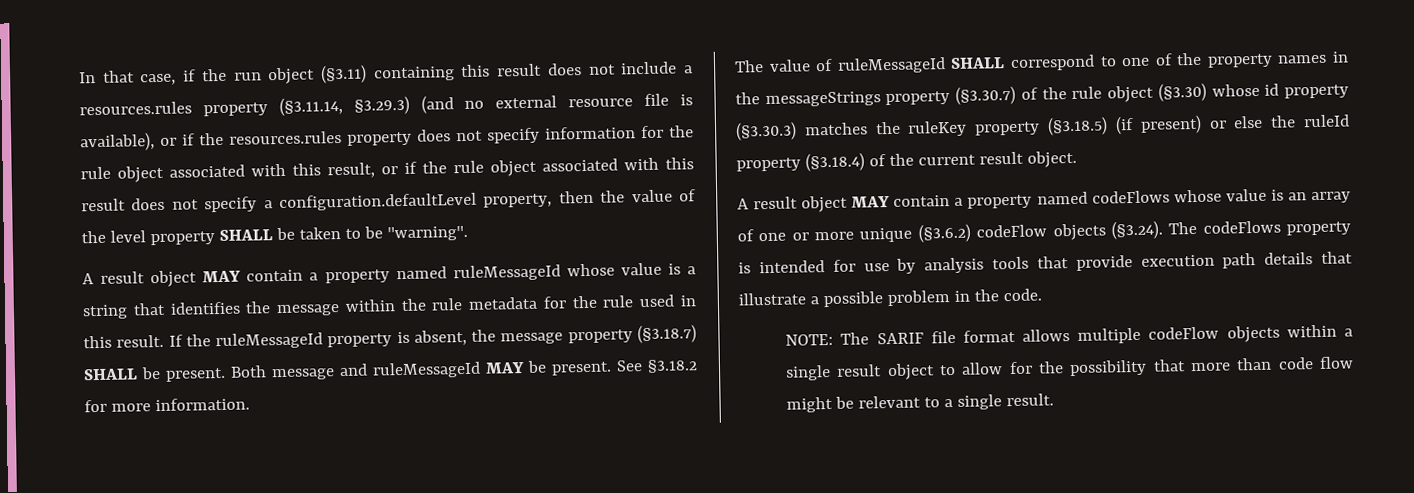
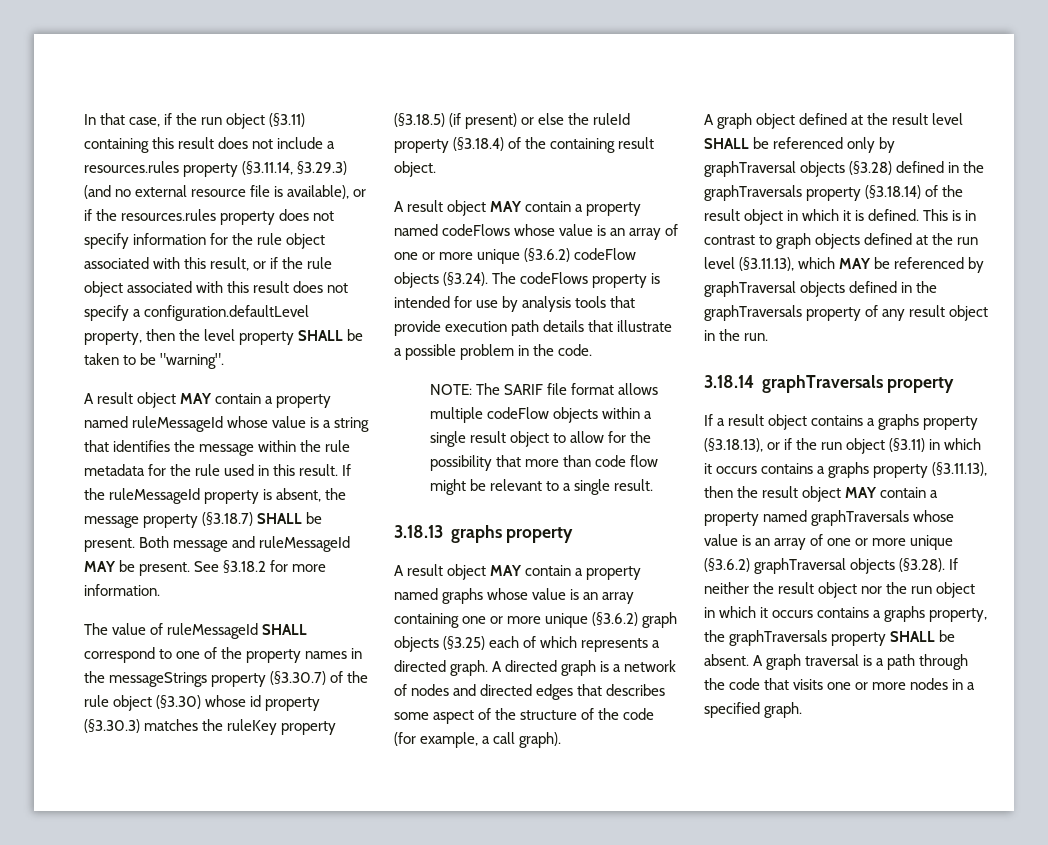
- In that case, if the run object (§3.11) containing this result does not include a resources.rules property (§3.11.14, §3.29.3) (and no external resource file is available), or if the resources.rules property does not specify information for the rule object associated with this result, or if the rule object associated with this result does not specify a configuration.defaultLevel property, then the value of the level property SHALL be taken to be "warning".
+ In that case, if the run object (§3.11) containing this result does not include a resources.rules property (§3.11.14, §3.29.3) (and no external resource file is available), or if the resources.rules property does not specify information for the rule object associated with this result, or if the rule object associated with this result does not specify a configuration.defaultLevel property, then the level property SHALL be taken to be "warning".
- The value of ruleMessageId SHALL correspond to one of the property names in the messageStrings property (§3.30.7) of the rule object (§3.30) whose id property (§3.30.3) matches the ruleKey property (§3.18.5) (if present) or else the ruleId property (§3.18.4) of the current result object.
+ The value of ruleMessageId SHALL correspond to one of the property names in the messageStrings property (§3.30.7) of the rule object (§3.30) whose id property (§3.30.3) matches the ruleKey property (§3.18.5) (if present) or else the ruleId property (§3.18.4) of the containing result object.
+ 3.18.13 graphs property
+ A result object MAY contain a property named graphs whose value is an array containing one or more unique (§3.6.2) graph objects (§3.25) each of which represents a directed graph. A directed graph is a network of nodes and directed edges that describes some aspect of the structure of the code (for example, a call graph).
+ A graph object defined at the result level SHALL be referenced only by graphTraversal objects (§3.28) defined in the graphTraversals property (§3.18.14) of the result object in which it is defined. This is in contrast to graph objects defined at the run level (§3.11.13), which MAY be referenced by graphTraversal objects defined in the graphTraversals property of any result object in the run.
+ 3.18.14 graphTraversals property
+ If a result object contains a graphs property (§3.18.13), or if the run object (§3.11) in which it occurs contains a graphs property (§3.11.13), then the result object MAY contain a property named graphTraversals whose value is an array of one or more unique (§3.6.2) graphTraversal objects (§3.28). If neither the result object nor the run object in which it occurs contains a graphs property, the graphTraversals property SHALL be absent. A graph traversal is a path through the code that visits one or more nodes in a specified graph.

